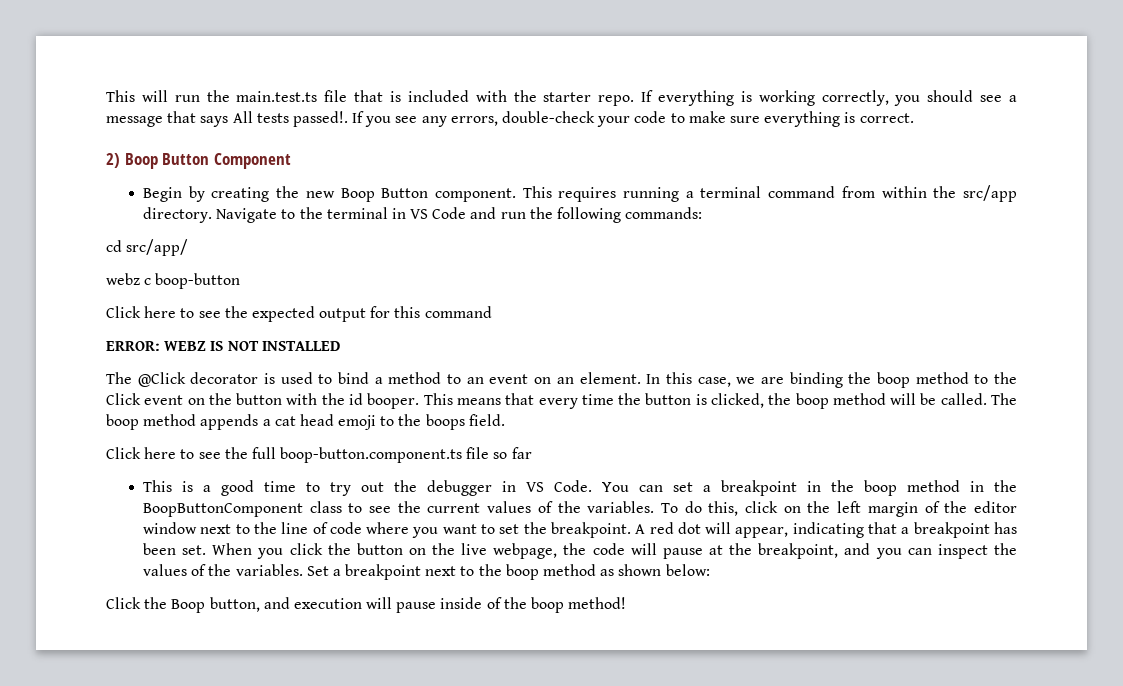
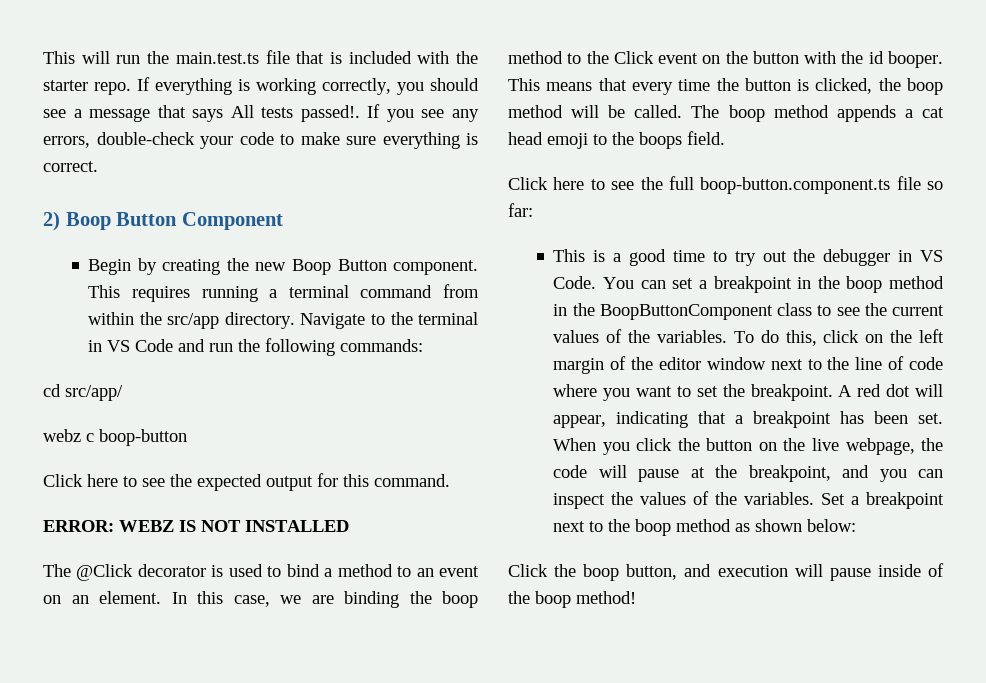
- Click here to see the expected output for this command
+ Click here to see the expected output for this command.
- Click here to see the full boop-button.component.ts file so far
+ Click here to see the full boop-button.component.ts file so far:
- Click the Boop button, and execution will pause inside of the boop method!
+ Click the boop button, and execution will pause inside of the boop method!

